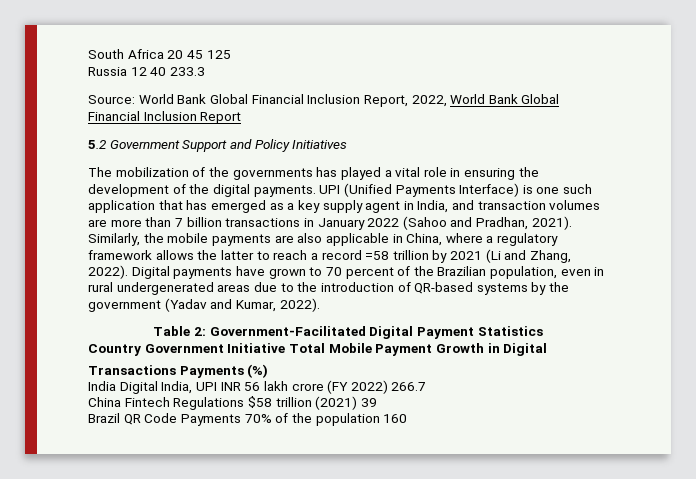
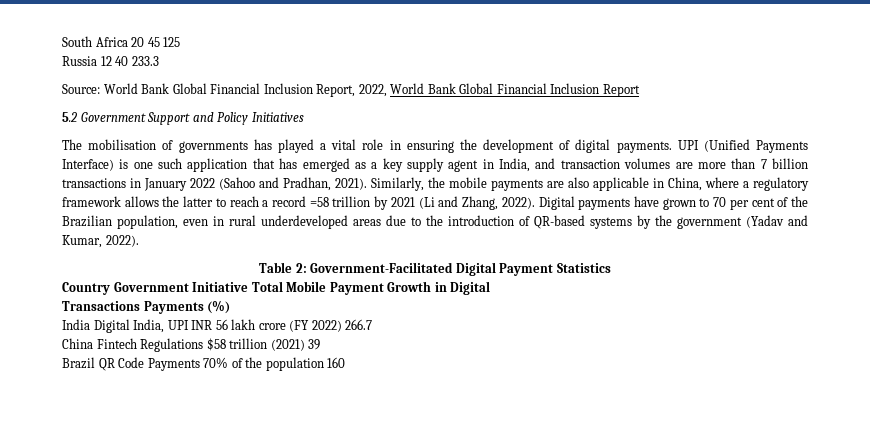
- The mobilization of the governments has played a vital role in ensuring the development of the digital payments.
+ The mobilisation of governments has played a vital role in ensuring the development of digital payments.
- Digital payments have grown to 70 percent of the Brazilian population, even in rural undergenerated areas due to the introduction of QR-based systems by the government (Yadav and Kumar, 2022).
+ Digital payments have grown to 70 per cent of the Brazilian population, even in rural underdeveloped areas due to the introduction of QR-based systems by the government (Yadav and Kumar, 2022).

